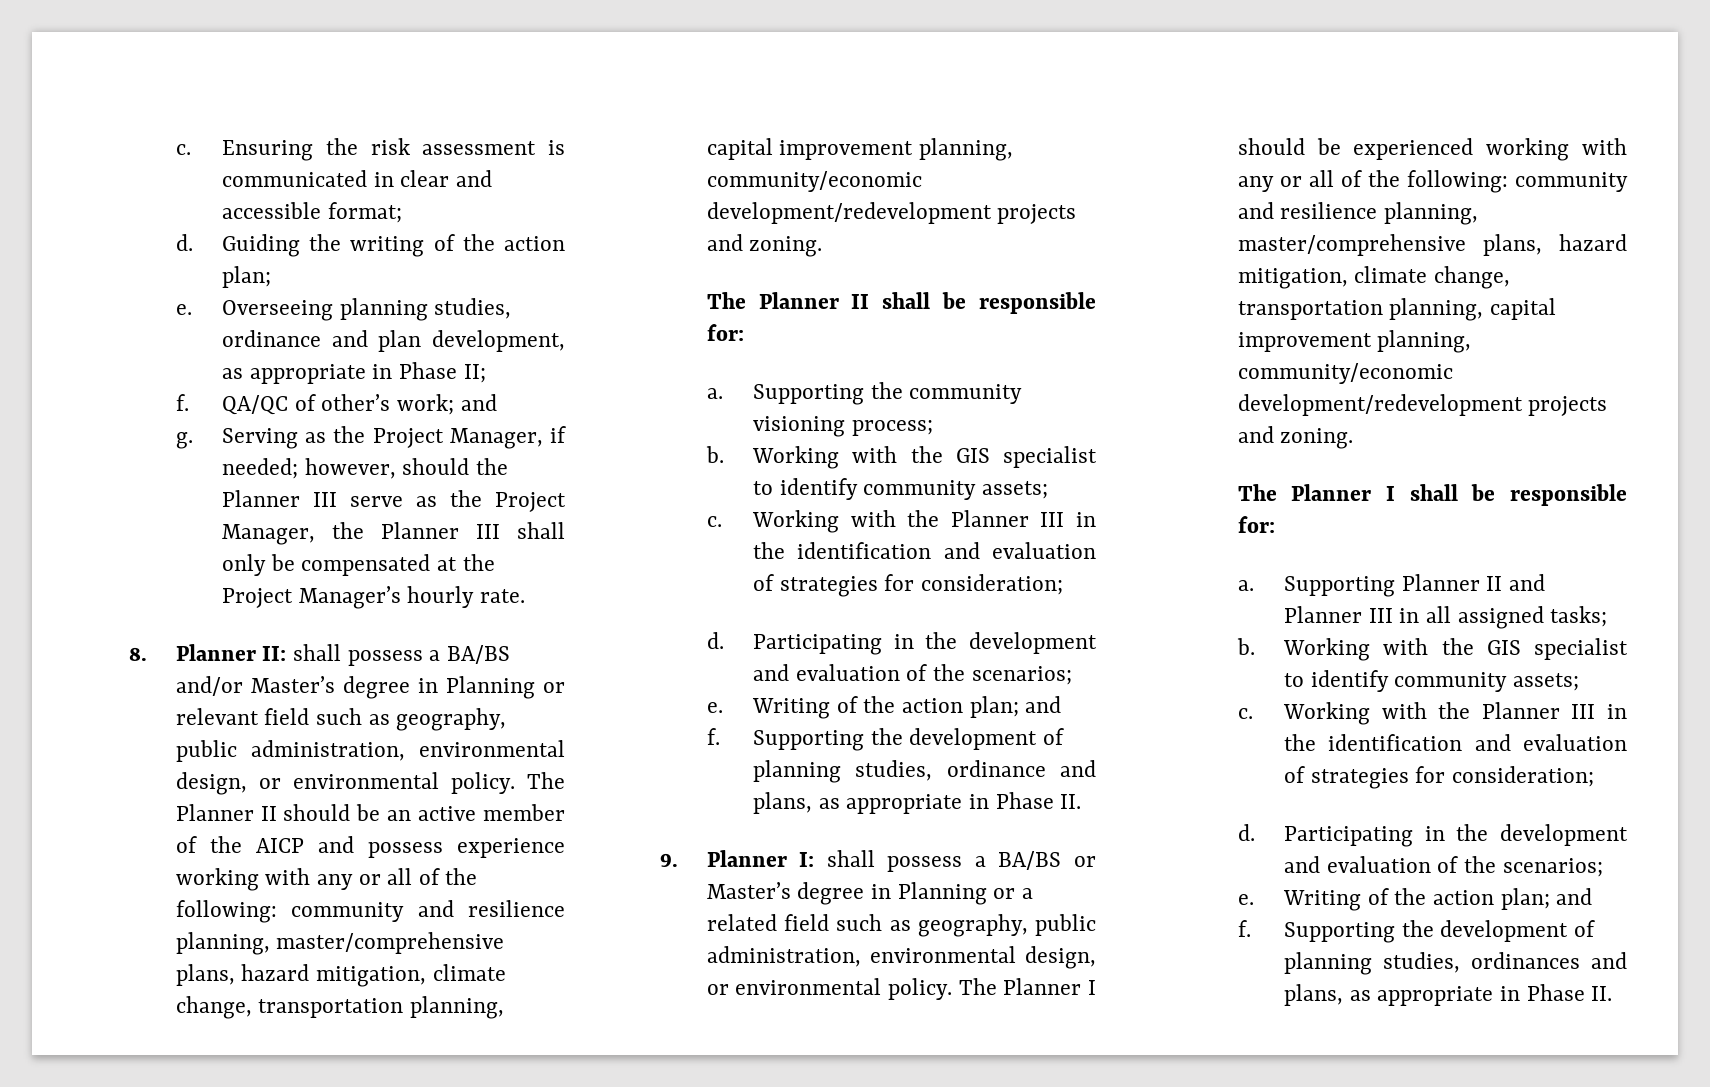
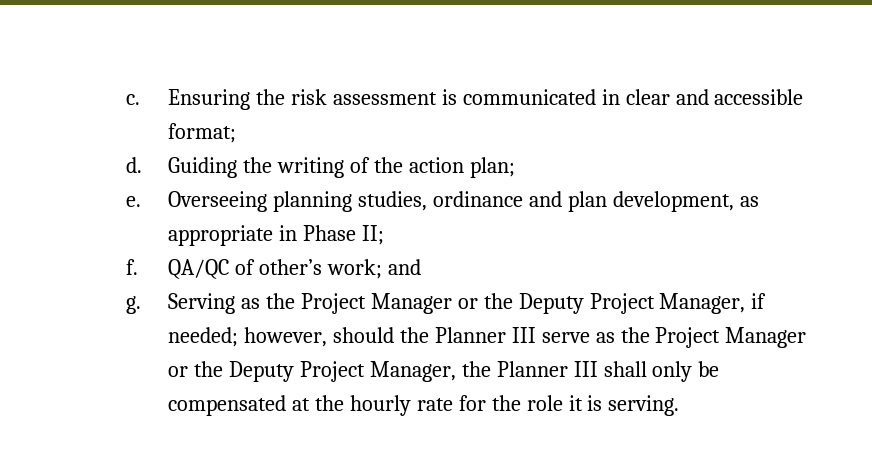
- Serving as the Project Manager, if needed; however, should the Planner III serve as the Project Manager, the Planner III shall only be compensated at the Project Manager’s hourly rate.
- 8. Planner II: shall possess a BA/BS and/or Master’s degree in Planning or relevant field such as geography, public administration, environmental design, or environmental policy. The Planner II should be an active member of the AICP and possess experience working with any or all of the following: community and resilience planning, master/comprehensive plans, hazard mitigation, climate change, transportation planning, capital improvement planning, community/economic development/redevelopment projects and zoning.
- The Planner II shall be responsible for:
- a. Supporting the community visioning process;
- b. Working with the GIS specialist to identify community assets;
- c. Working with the Planner III in the identification and evaluation of strategies for consideration;
- d. Participating in the development and evaluation of the scenarios;
- e. Writing of the action plan; and
- f. Supporting the development of planning studies, ordinance and plans, as appropriate in Phase II.
- 9. Planner I: shall possess a BA/BS or Master’s degree in Planning or a related field such as geography, public administration, environmental design, or environmental policy. The Planner I should be experienced working with any or all of the following: community and resilience planning, master/comprehensive plans, hazard mitigation, climate change, transportation planning, capital improvement planning, community/economic development/redevelopment projects and zoning.
- The Planner I shall be responsible for:
- a. Supporting Planner II and Planner III in all assigned tasks;
- b. Working with the GIS specialist to identify community assets;
- c. Working with the Planner III in the identification and evaluation of strategies for consideration;
- d. Participating in the development and evaluation of the scenarios;
- e. Writing of the action plan; and
- f. Supporting the development of planning studies, ordinances and plans, as appropriate in Phase II.
+ Serving as the Project Manager or the Deputy Project Manager, if needed; however, should the Planner III serve as the Project Manager or the Deputy Project Manager, the Planner III shall only be compensated at the hourly rate for the role it is serving.

